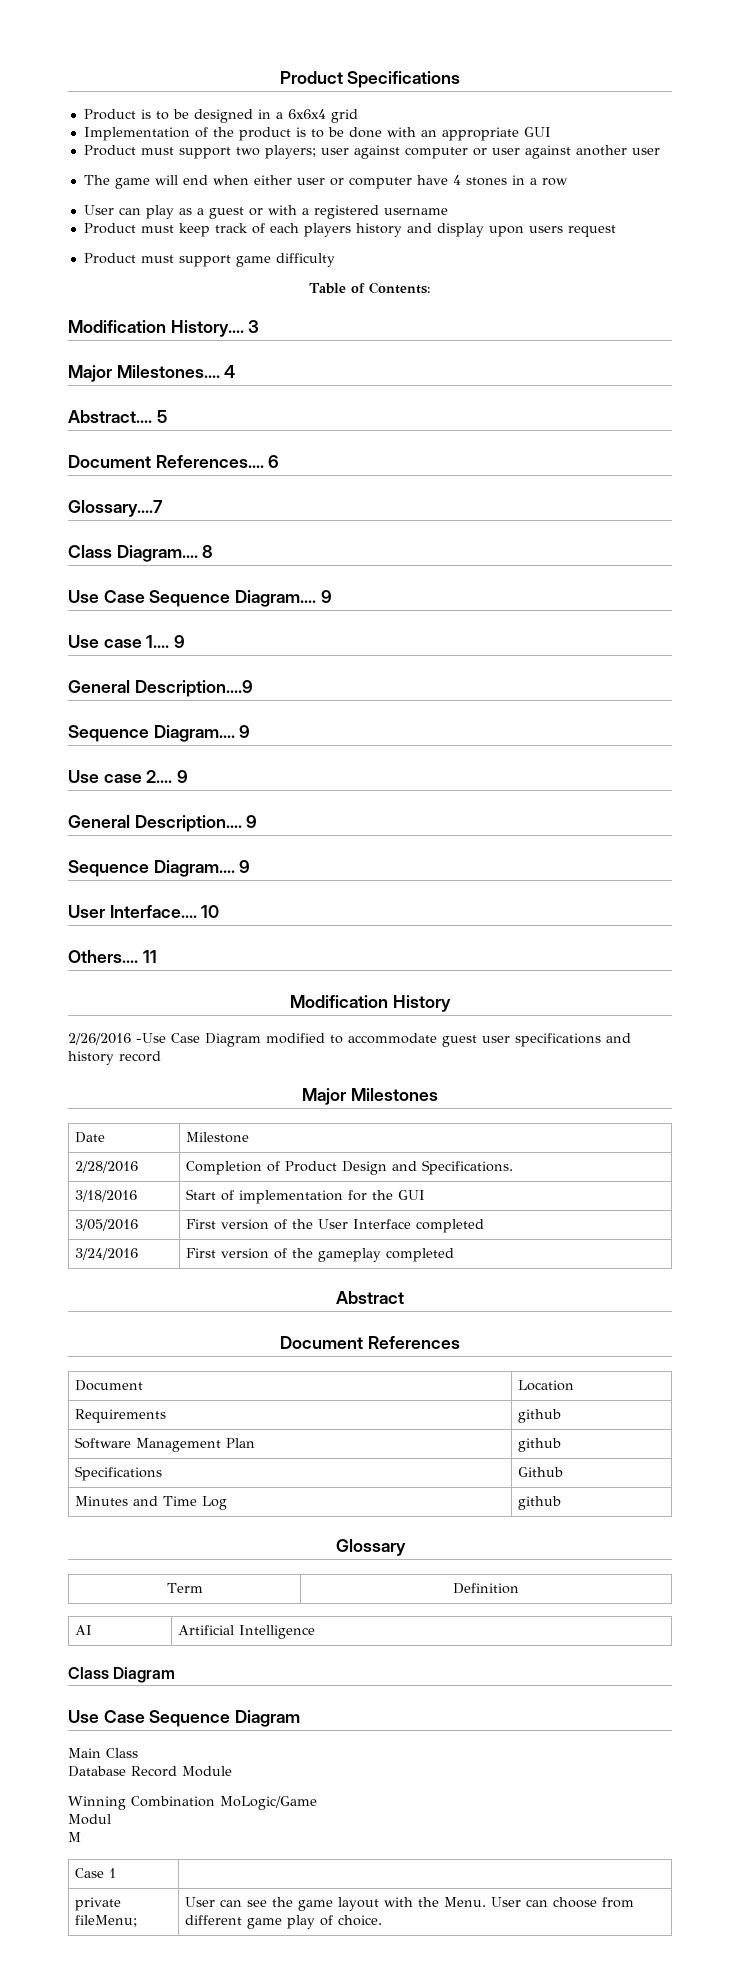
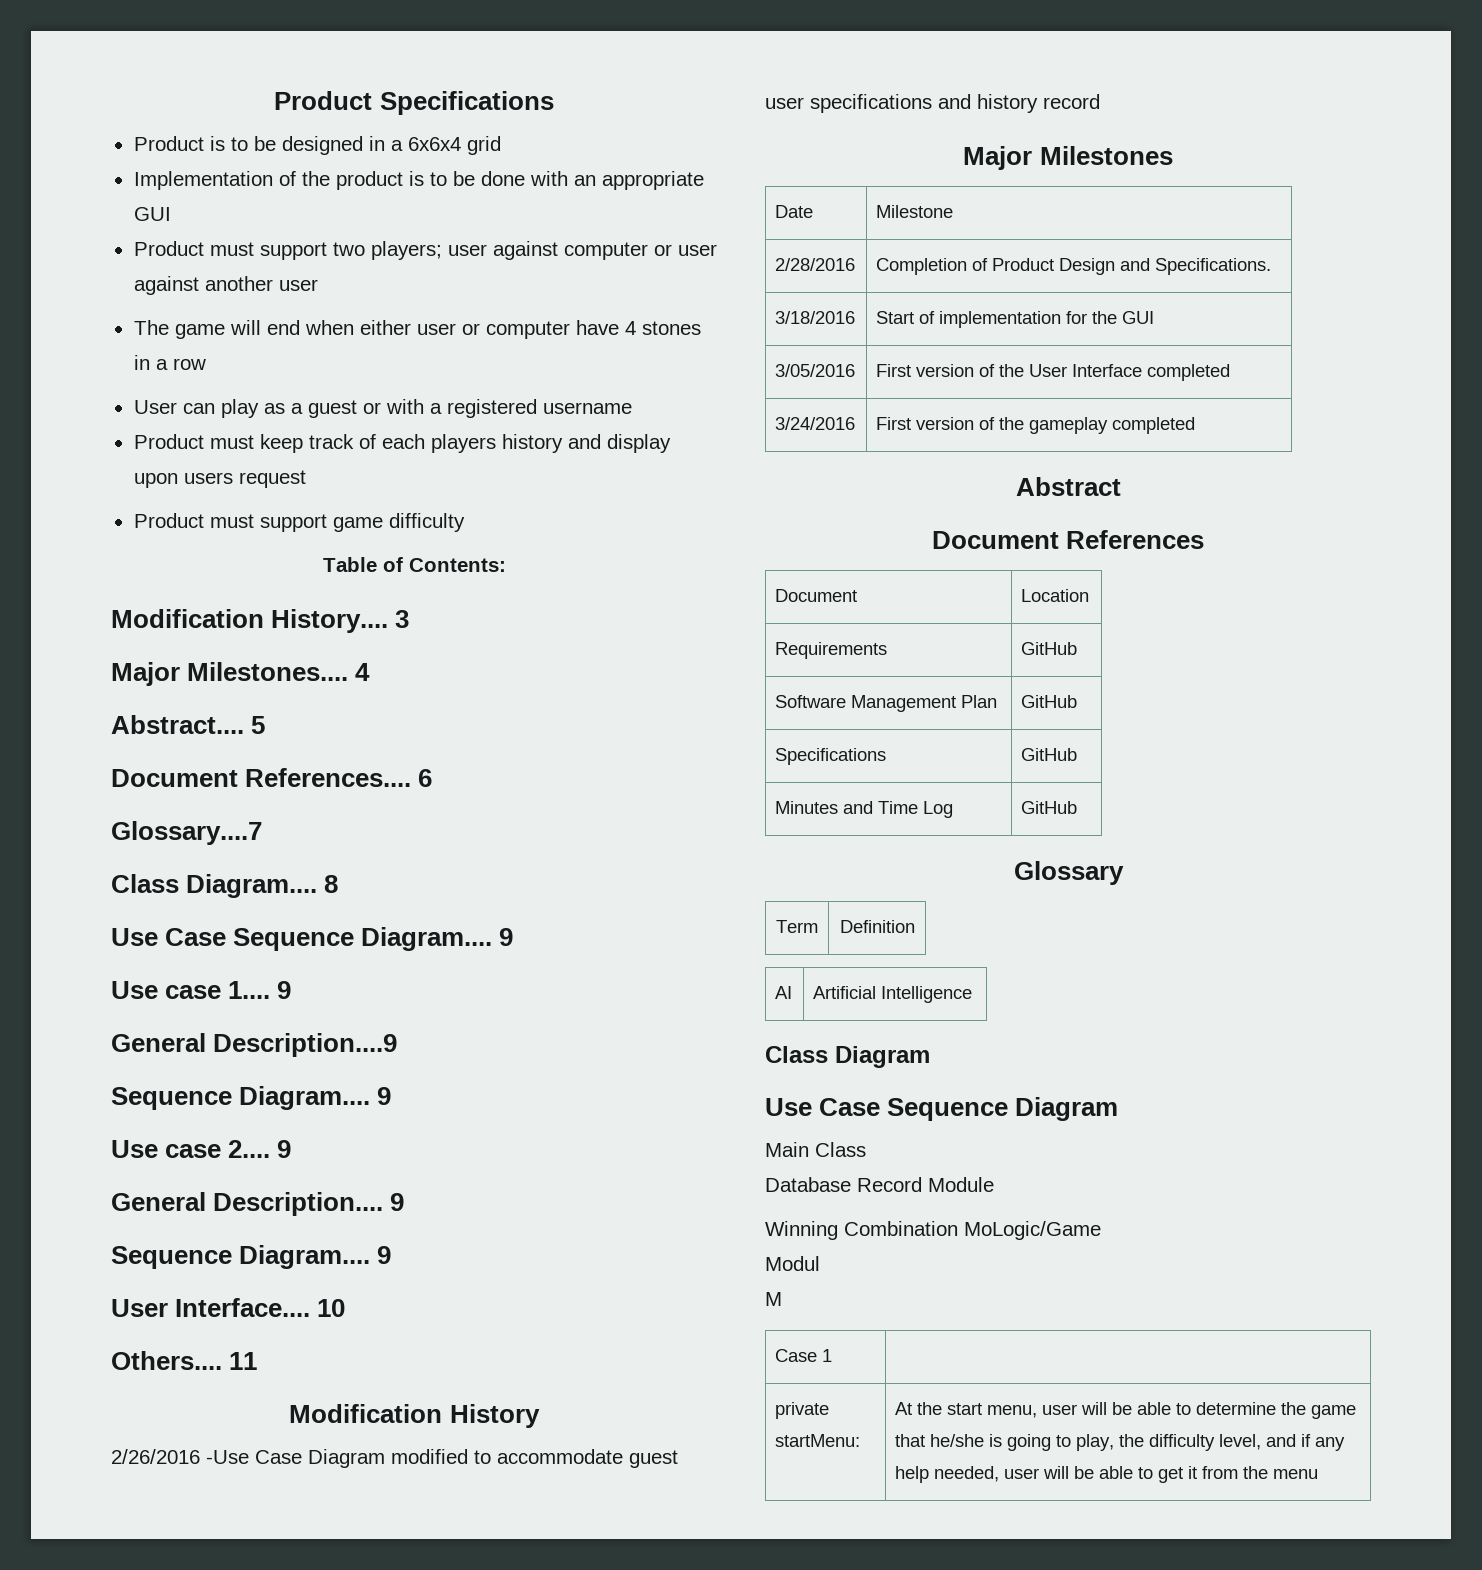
- Requirements | github
+ Requirements | GitHub
- Software Management Plan | github
+ Software Management Plan | GitHub
- Specifications | Github
+ Specifications | GitHub
- Minutes and Time Log | github
+ Minutes and Time Log | GitHub
- private fileMenu; | User can see the game layout with the Menu. User can choose from different game play of choice.
+ private startMenu: | At the start menu, user will be able to determine the game that he/she is going to play, the difficulty level, and if any help needed, user will be able to get it from the menu

